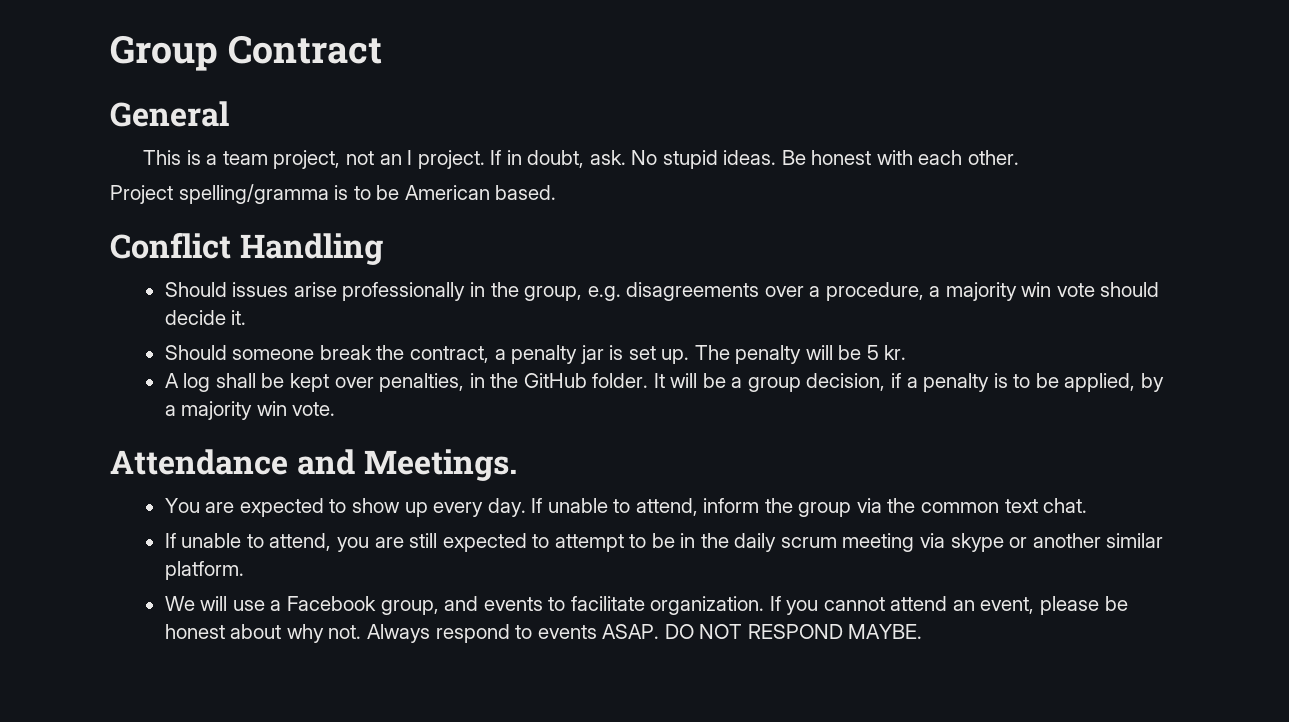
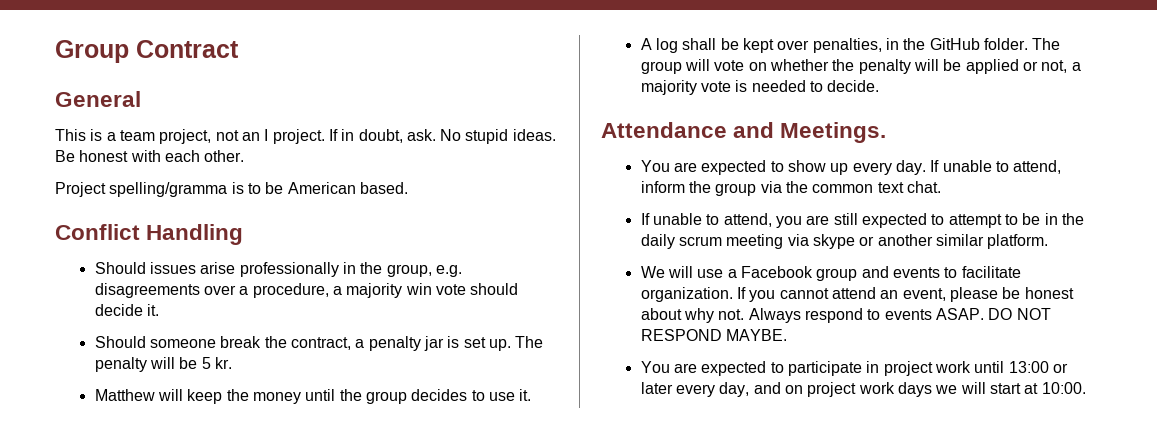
+ Matthew will keep the money until the group decides to use it.
- It will be a group decision, if a penalty is to be applied, by a majority win vote.
+ The group will vote on whether the penalty will be applied or not, a majority vote is needed to decide.
- We will use a Facebook group, and events to facilitate organization.
+ We will use a Facebook group and events to facilitate organization.
+ You are expected to participate in project work until 13:00 or later every day, and on project work days we will start at 10:00.

